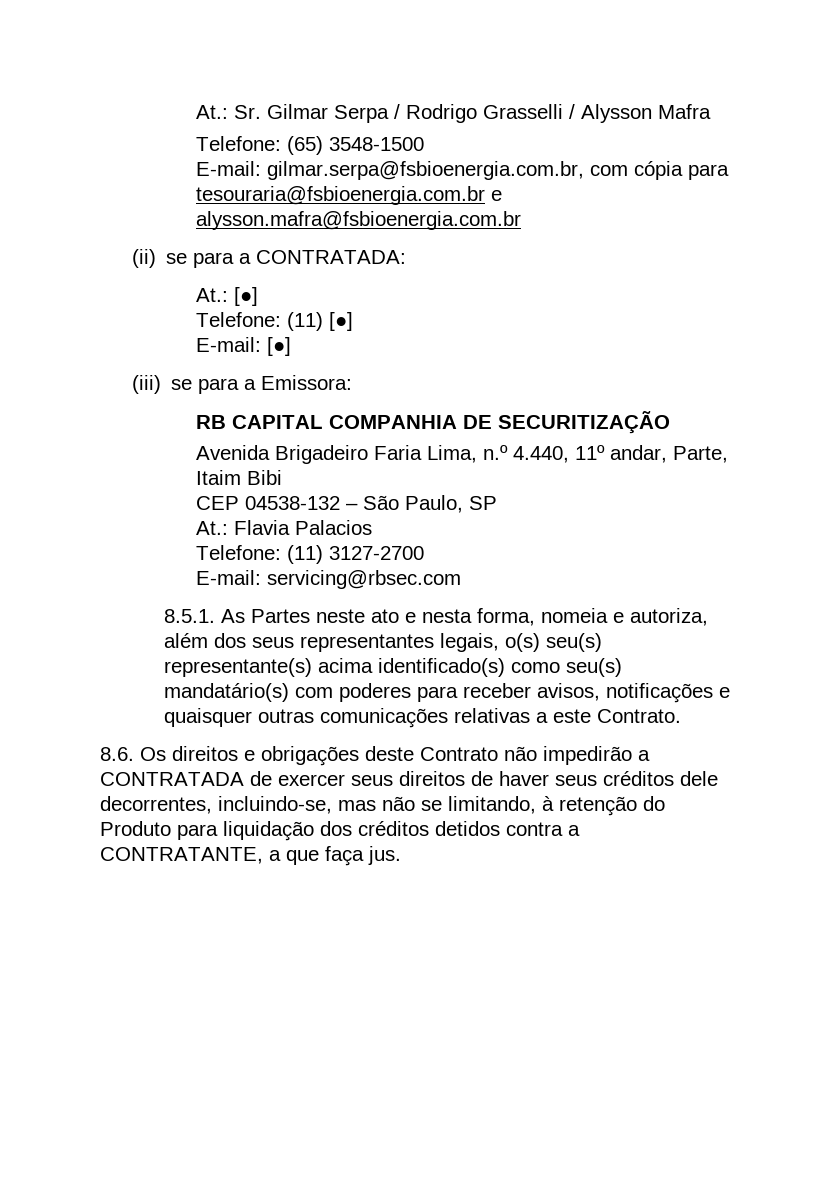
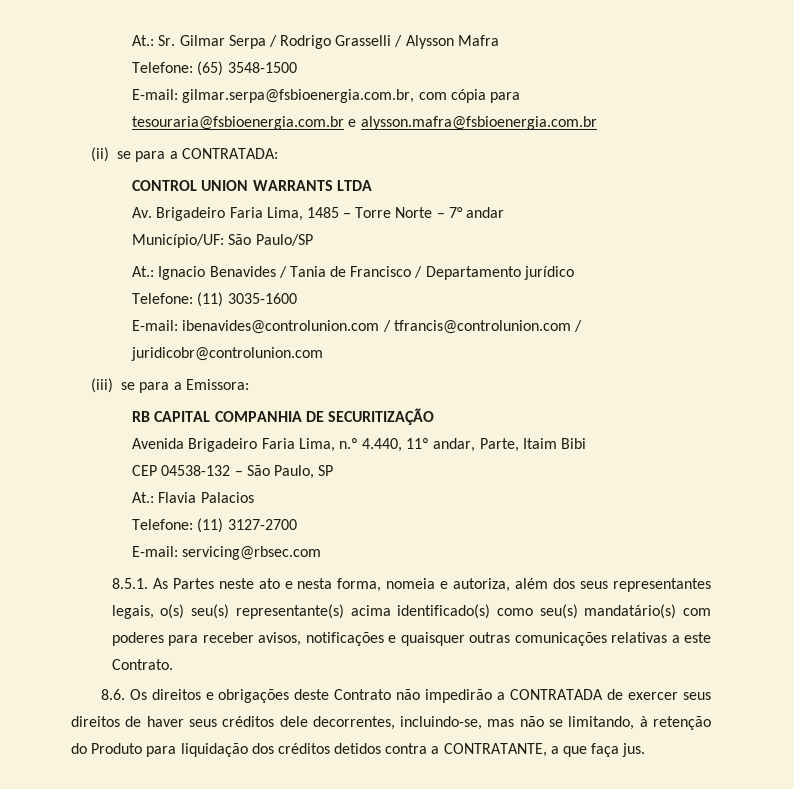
- At.: [●]
- Telefone: (11) [●]
- E-mail: [●]
+ CONTROL UNION WARRANTS LTDA
+ Av. Brigadeiro Faria Lima, 1485 – Torre Norte – 7° andar
+ Município/UF: São Paulo/SP
+ At.: Ignacio Benavides / Tania de Francisco / Departamento jurídico
+ Telefone: (11) 3035-1600
+ E-mail: ibenavides@controlunion.com / tfrancis@controlunion.com / juridicobr@controlunion.com

